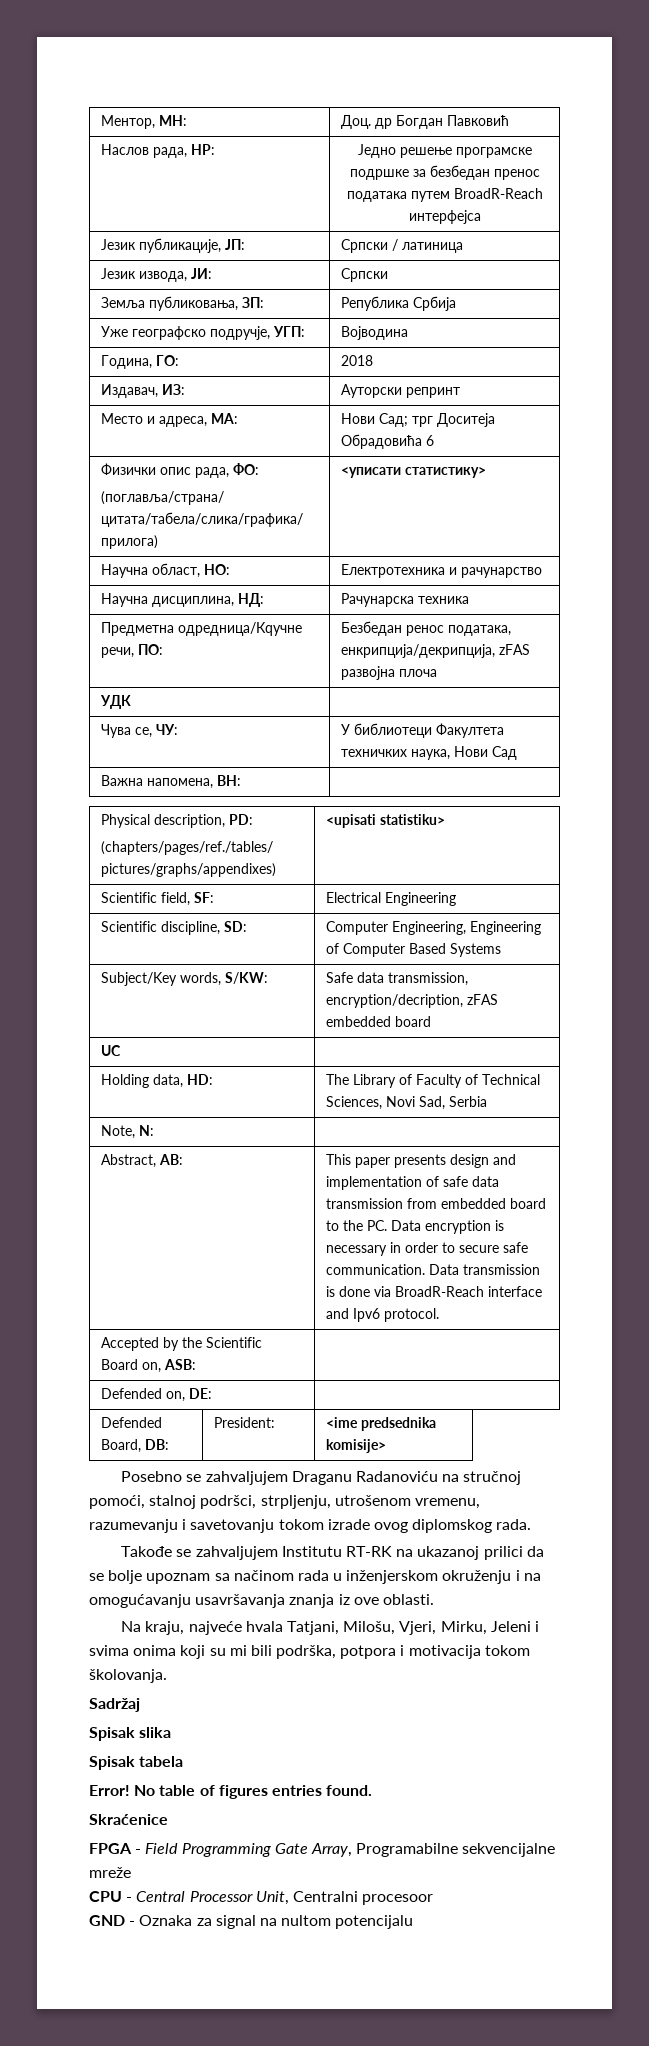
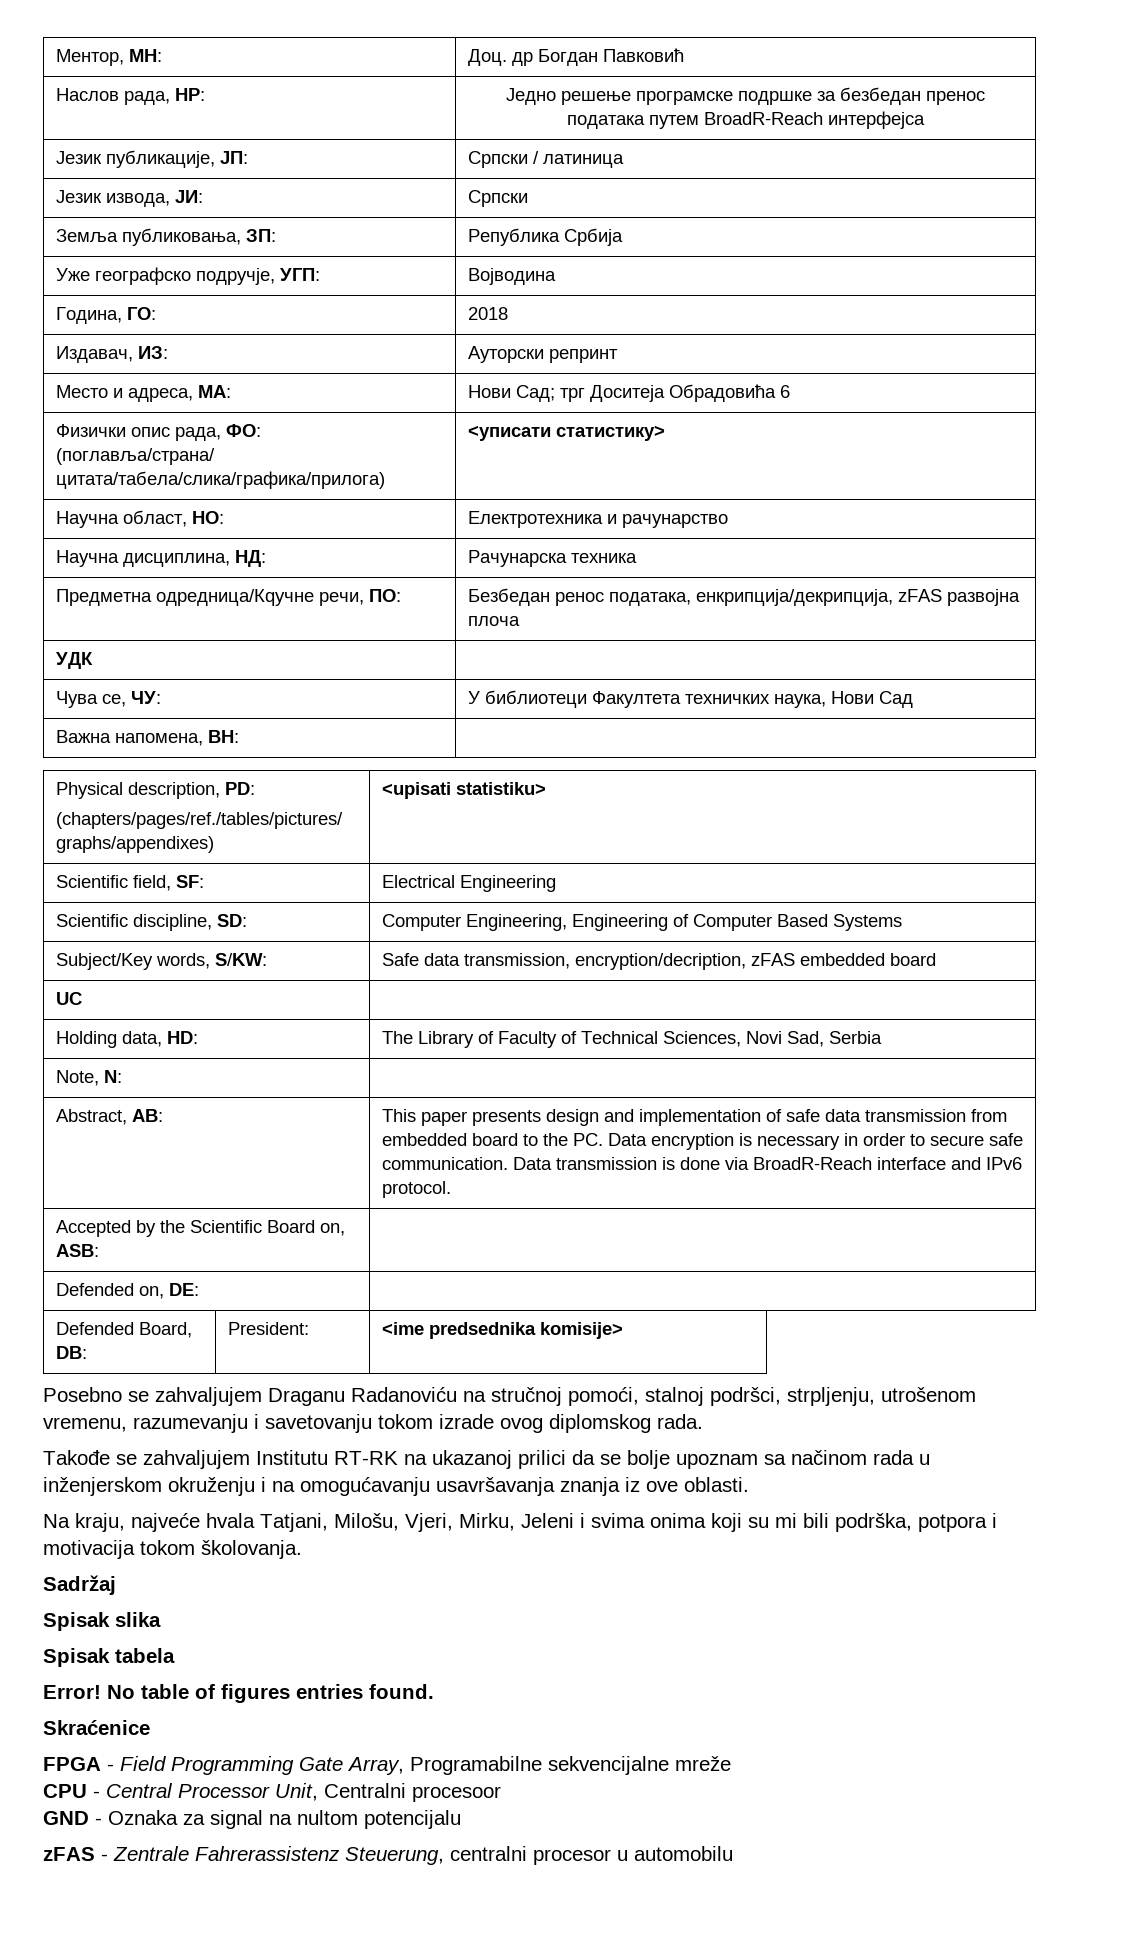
- Abstract, AB: | This paper presents design and implementation of safe data transmission from embedded board to the PC. Data encryption is necessary in order to secure safe communication. Data transmission is done via BroadR-Reach interface and Ipv6 protocol.
+ Abstract, AB: | This paper presents design and implementation of safe data transmission from embedded board to the PC. Data encryption is necessary in order to secure safe communication. Data transmission is done via BroadR-Reach interface and IPv6 protocol.
+ zFAS - Zentrale Fahrerassistenz Steuerung, centralni procesor u automobilu

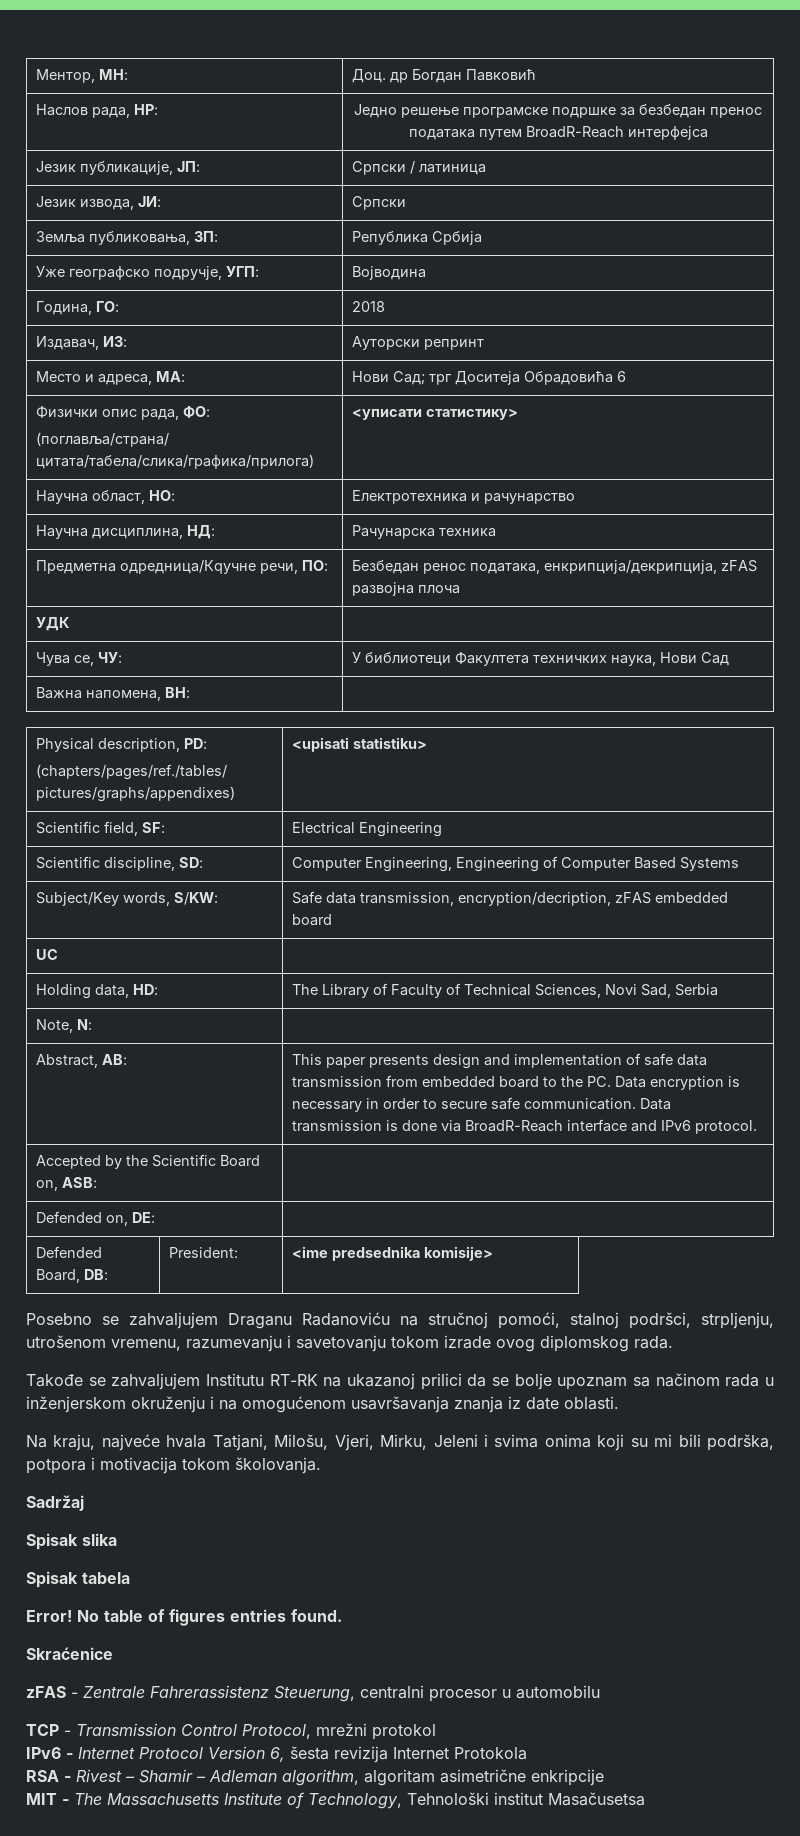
- Takođe se zahvaljujem Institutu RT-RK na ukazanoj prilici da se bolje upoznam sa načinom rada u inženjerskom okruženju i na omogućavanju usavršavanja znanja iz ove oblasti.
+ Takođe se zahvaljujem Institutu RT-RK na ukazanoj prilici da se bolje upoznam sa načinom rada u inženjerskom okruženju i na omogućenom usavršavanja znanja iz date oblasti.
- FPGA - Field Programming Gate Array, Programabilne sekvencijalne mreže
- CPU - Central Processor Unit, Centralni procesoor
- GND - Oznaka za signal na nultom potencijalu
+ TCP - Transmission Control Protocol, mrežni protokol
+ IPv6 - Internet Protocol Version 6, šesta revizija Internet Protokola
+ RSA - Rivest – Shamir – Adleman algorithm, algoritam asimetrične enkripcije
+ MIT - The Massachusetts Institute of Technology, Tehnološki institut Masačusetsa

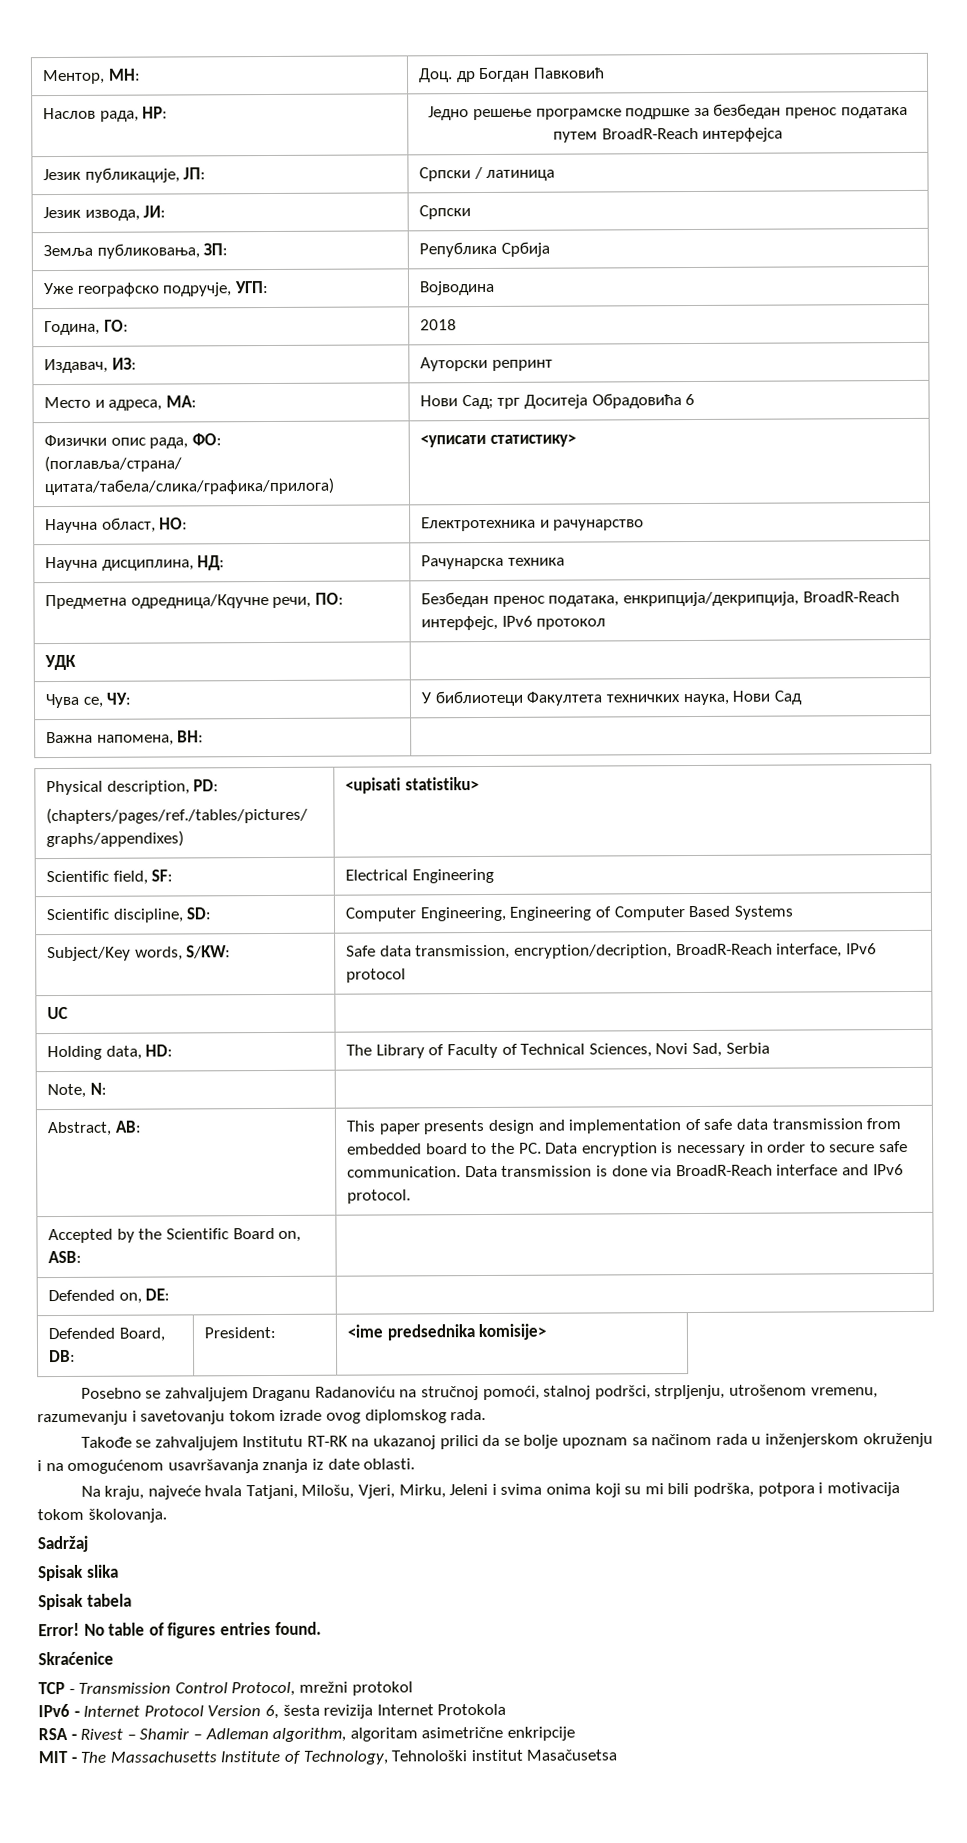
- Предметна одредница/Кqучне речи, ПО: | Безбедан ренос података, енкрипција/декрипција, zFAS развојна плоча
+ Предметна одредница/Кqучне речи, ПО: | Безбедан пренос података, енкрипција/декрипција, BroadR-Reach интерфејс, IPv6 протокол
- Subject/Key words, S/KW: | Safe data transmission, encryption/decription, zFAS embedded board
+ Subject/Key words, S/KW: | Safe data transmission, encryption/decription, BroadR-Reach interface, IPv6 protocol
- zFAS - Zentrale Fahrerassistenz Steuerung, centralni procesor u automobilu

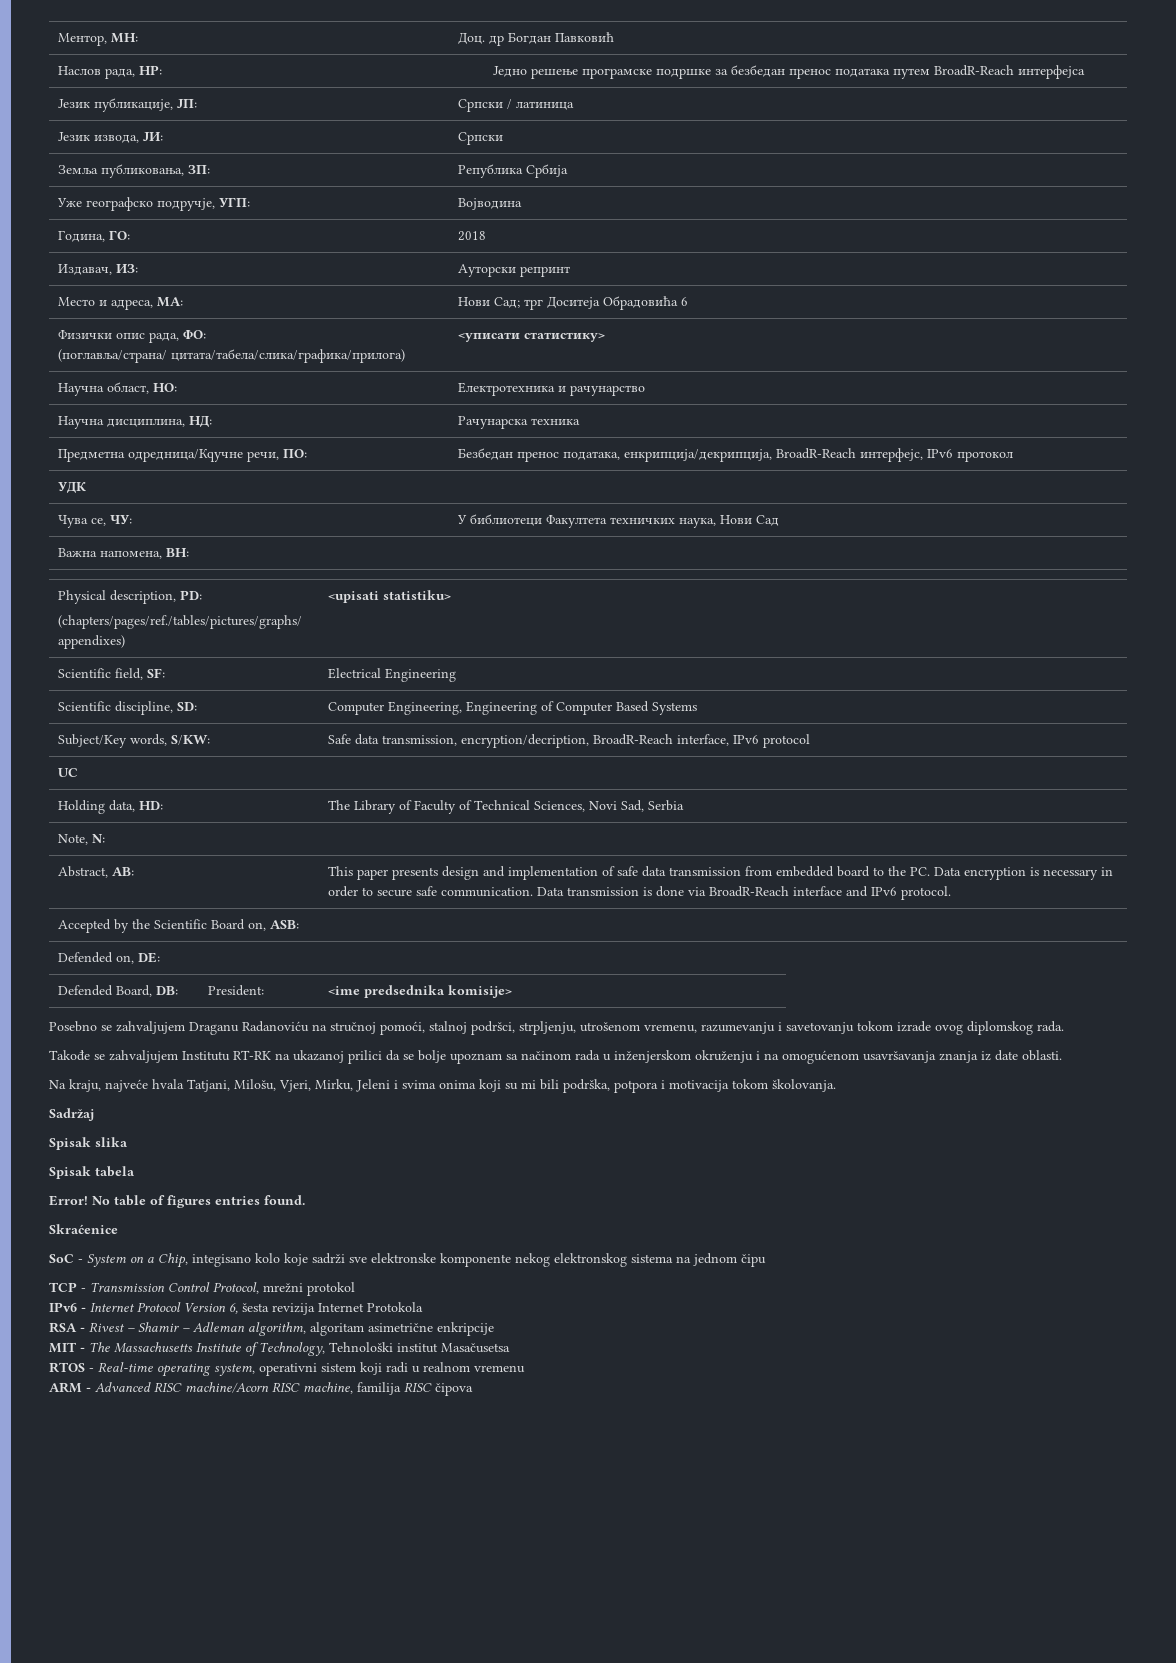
+ SoC - System on a Chip, integisano kolo koje sadrži sve elektronske komponente nekog elektronskog sistema na jednom čipu
+ RTOS - Real-time operating system, operativni sistem koji radi u realnom vremenu
+ ARM - Advanced RISC machine/Acorn RISC machine, familija RISC čipova

